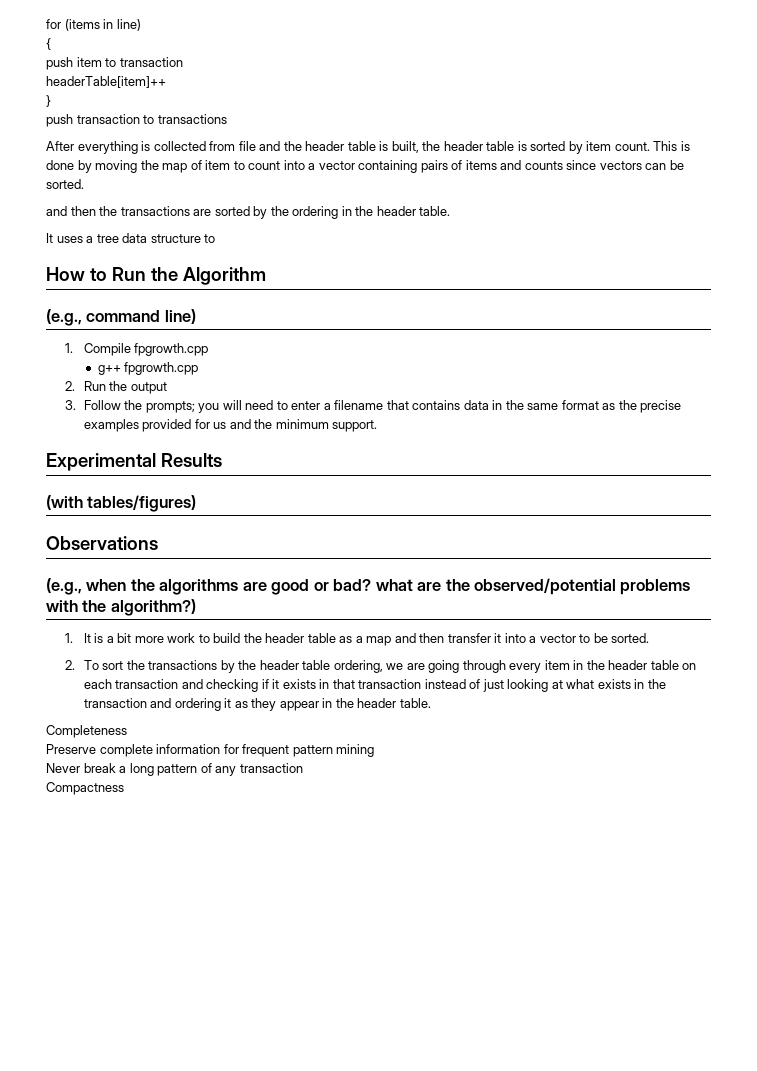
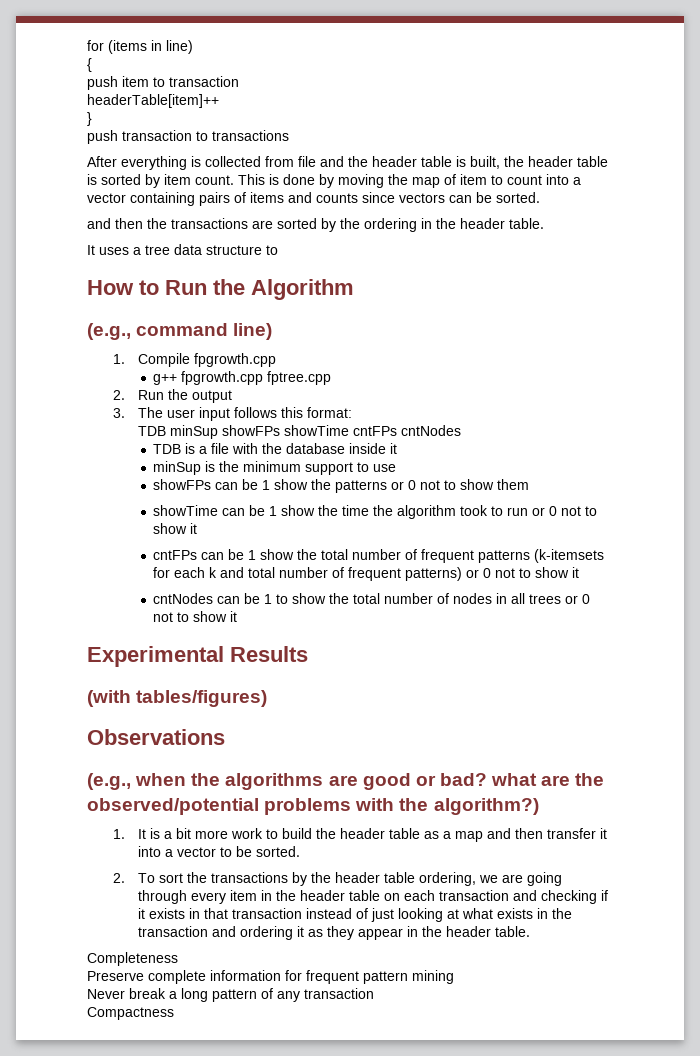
- g++ fpgrowth.cpp
+ g++ fpgrowth.cpp fptree.cpp
- 3. Follow the prompts; you will need to enter a filename that contains data in the same format as the precise examples provided for us and the minimum support.
+ 3. The user input follows this format:
+ TDB minSup showFPs showTime cntFPs cntNodes
+ TDB is a file with the database inside it
+ minSup is the minimum support to use
+ showFPs can be 1 show the patterns or 0 not to show them
+ showTime can be 1 show the time the algorithm took to run or 0 not to show it
+ cntFPs can be 1 show the total number of frequent patterns (k-itemsets for each k and total number of frequent patterns) or 0 not to show it
+ cntNodes can be 1 to show the total number of nodes in all trees or 0 not to show it

